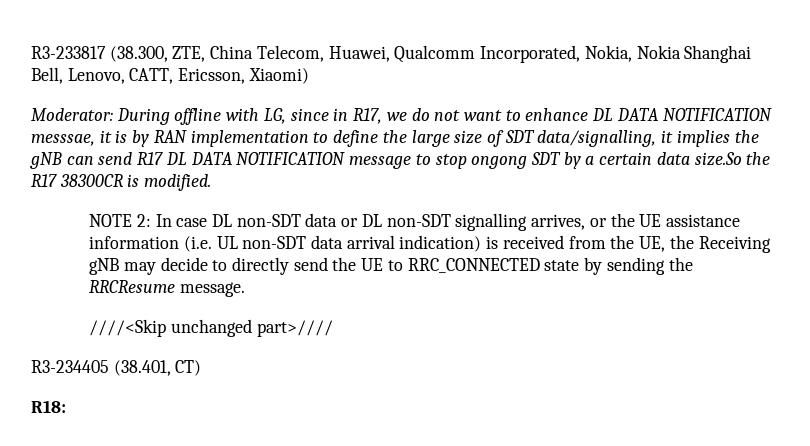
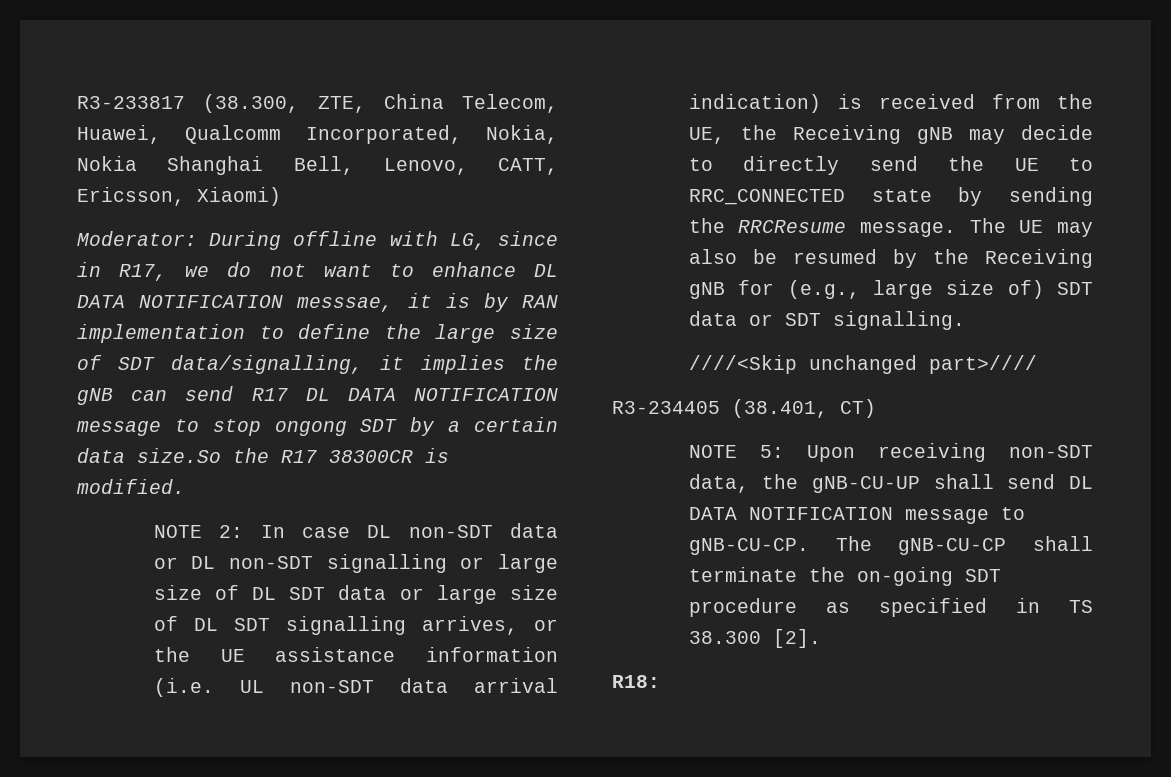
- NOTE 2: In case DL non-SDT data or DL non-SDT signalling arrives, or the UE assistance information (i.e. UL non-SDT data arrival indication) is received from the UE, the Receiving gNB may decide to directly send the UE to RRC_CONNECTED state by sending the RRCResume message.
+ NOTE 2: In case DL non-SDT data or DL non-SDT signalling or large size of DL SDT data or large size of DL SDT signalling arrives, or the UE assistance information (i.e. UL non-SDT data arrival indication) is received from the UE, the Receiving gNB may decide to directly send the UE to RRC_CONNECTED state by sending the RRCResume message. The UE may also be resumed by the Receiving gNB for (e.g., large size of) SDT data or SDT signalling.
+ NOTE 5: Upon receiving non-SDT data, the gNB-CU-UP shall send DL DATA NOTIFICATION message to gNB-CU-CP. The gNB-CU-CP shall terminate the on-going SDT procedure as specified in TS 38.300 [2].

